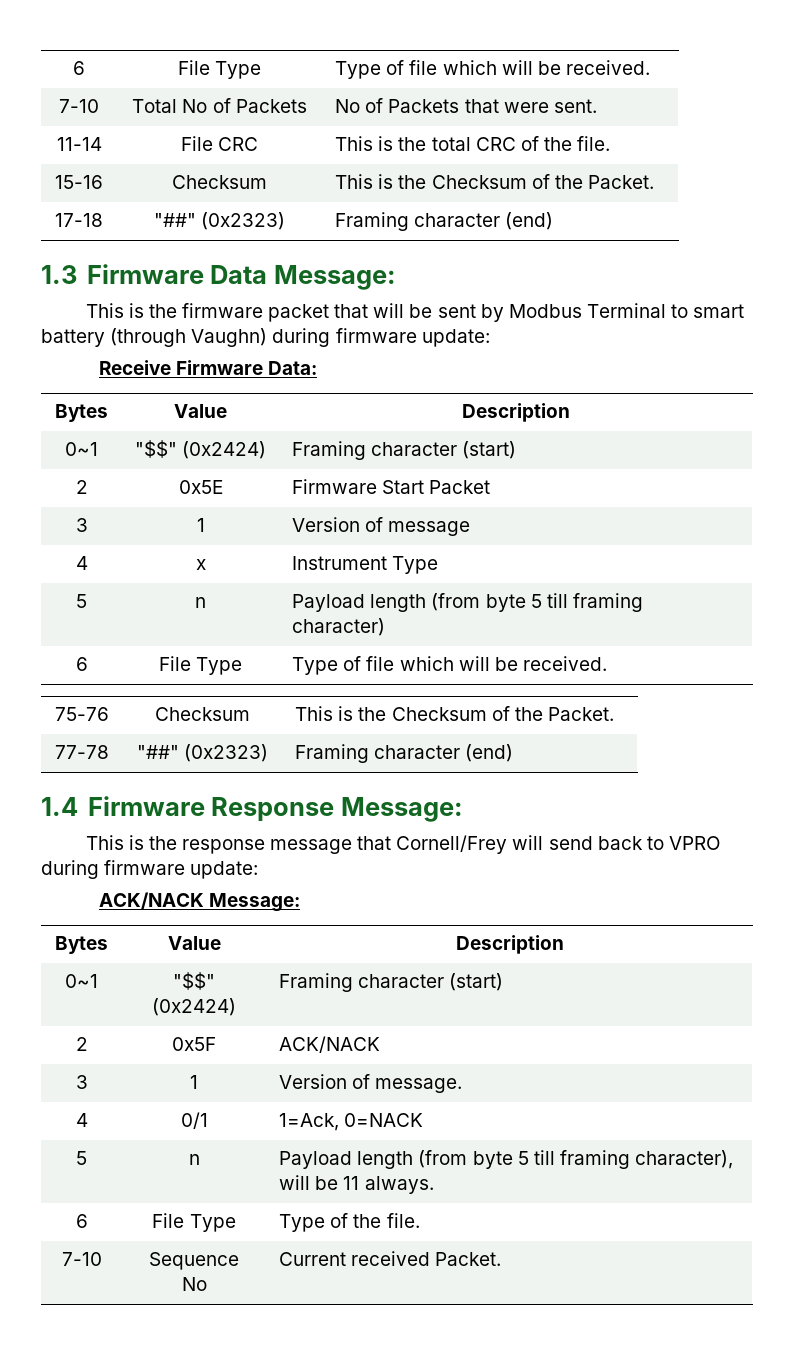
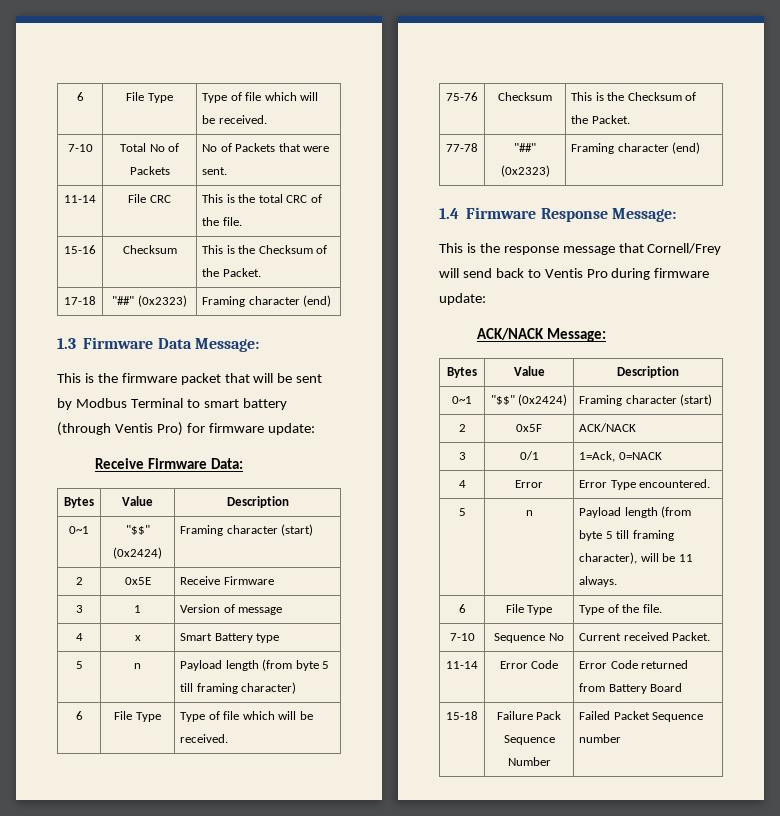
- This is the firmware packet that will be sent by Modbus Terminal to smart battery (through Vaughn) during firmware update:
+ This is the firmware packet that will be sent by Modbus Terminal to smart battery (through Ventis Pro) for firmware update:
- 2 | 0x5E | Firmware Start Packet
+ 2 | 0x5E | Receive Firmware
- 4 | x | Instrument Type
+ 4 | x | Smart Battery type
- This is the response message that Cornell/Frey will send back to VPRO during firmware update:
+ This is the response message that Cornell/Frey will send back to Ventis Pro during firmware update:
- 3 | 1 | Version of message.
- 4 | 0/1 | 1=Ack, 0=NACK
+ 3 | 0/1 | 1=Ack, 0=NACK
+ 4 | Error | Error Type encountered.
+ 11-14 | Error Code | Error Code returned from Battery Board
+ 15-18 | Failure Pack Sequence Number | Failed Packet Sequence number

